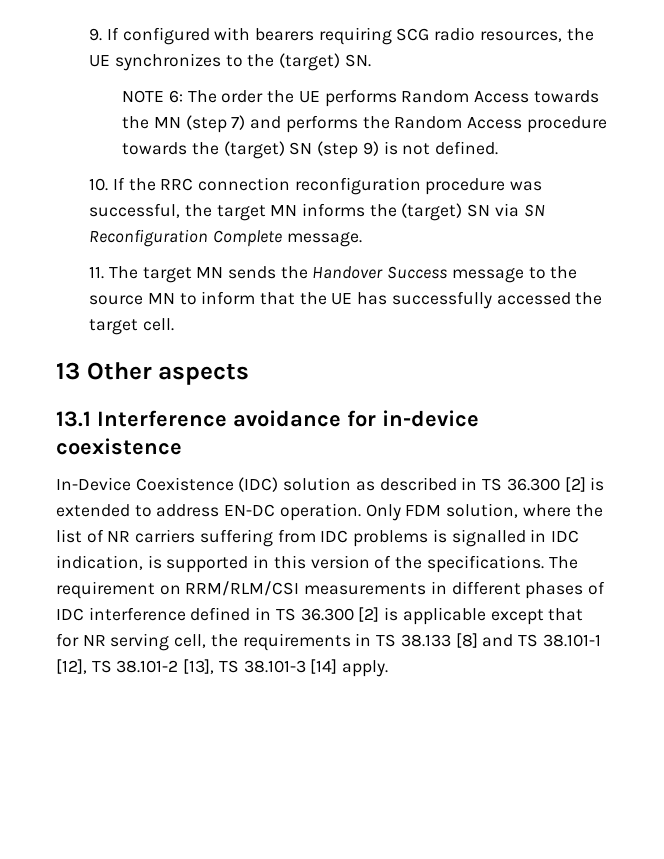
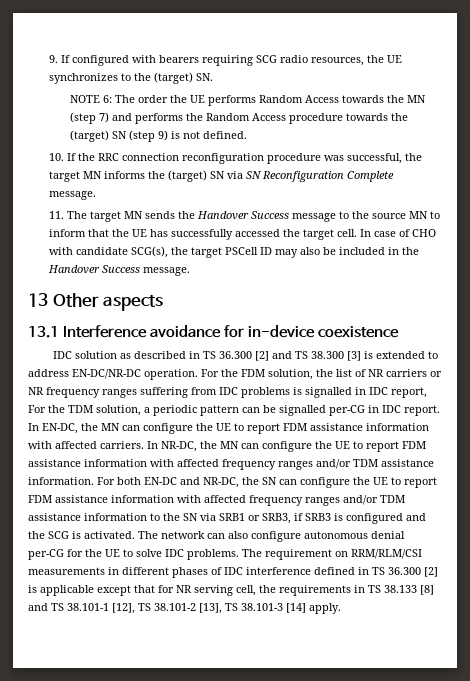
+ In case of CHO with candidate SCG(s), the target PSCell ID may also be included in the Handover Success message.
- In-Device Coexistence (IDC) solution as described in TS 36.300 [2] is extended to address EN-DC operation. Only FDM solution, where the list of NR carriers suffering from IDC problems is signalled in IDC indication, is supported in this version of the specifications.
+ IDC solution as described in TS 36.300 [2] and TS 38.300 [3] is extended to address EN-DC/NR-DC operation. For the FDM solution, the list of NR carriers or NR frequency ranges suffering from IDC problems is signalled in IDC report, For the TDM solution, a periodic pattern can be signalled per-CG in IDC report. In EN-DC, the MN can configure the UE to report FDM assistance information with affected carriers. In NR-DC, the MN can configure the UE to report FDM assistance information with affected frequency ranges and/or TDM assistance information. For both EN-DC and NR-DC, the SN can configure the UE to report FDM assistance information with affected frequency ranges and/or TDM assistance information to the SN via SRB1 or SRB3, if SRB3 is configured and the SCG is activated. The network can also configure autonomous denial per-CG for the UE to solve IDC problems.

